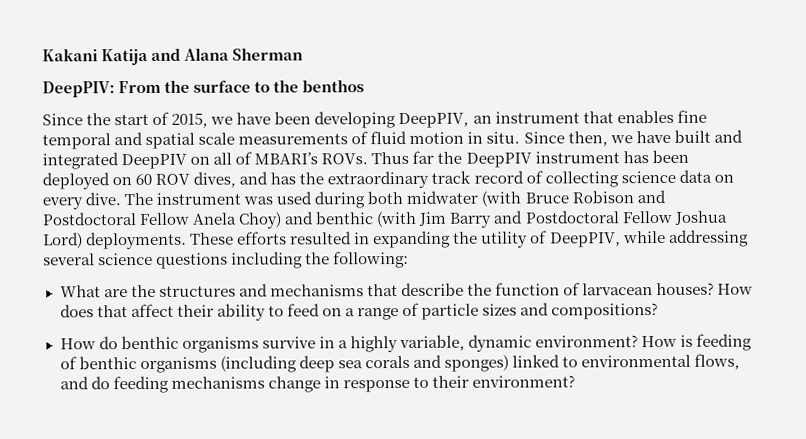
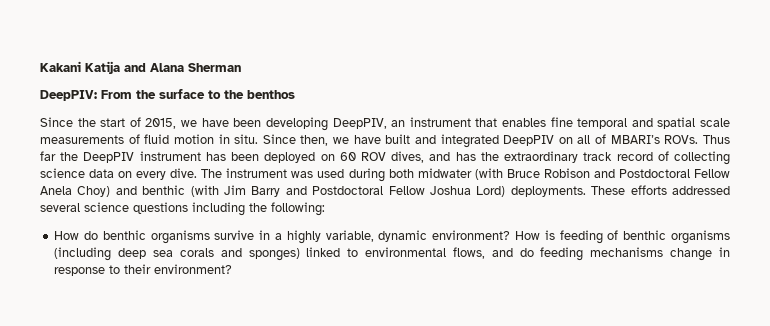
- These efforts resulted in expanding the utility of DeepPIV, while addressing several science questions including the following:
+ These efforts addressed several science questions including the following:
- What are the structures and mechanisms that describe the function of larvacean houses? How does that affect their ability to feed on a range of particle sizes and compositions?

